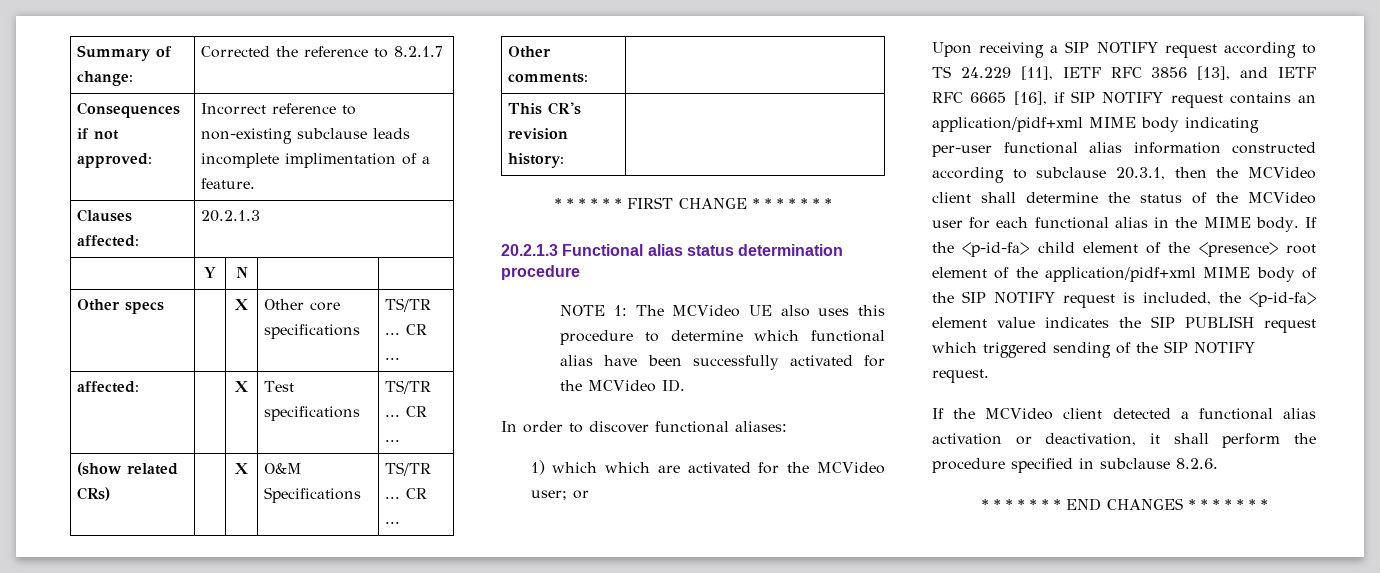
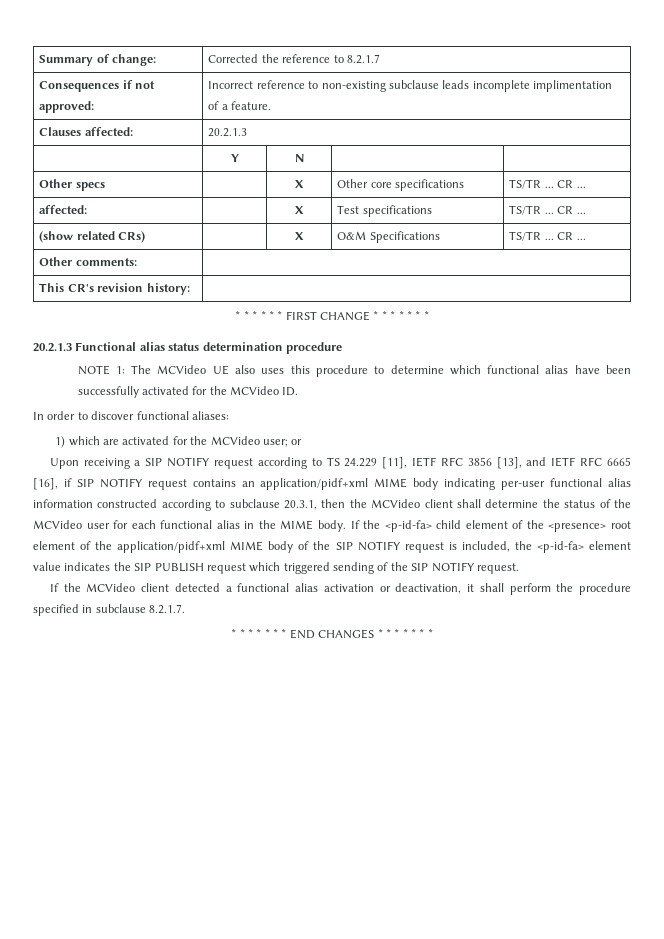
- 1) which which are activated for the MCVideo user; or
+ 1) which are activated for the MCVideo user; or
- If the MCVideo client detected a functional alias activation or deactivation, it shall perform the procedure specified in subclause 8.2.6.
+ If the MCVideo client detected a functional alias activation or deactivation, it shall perform the procedure specified in subclause 8.2.1.7.

